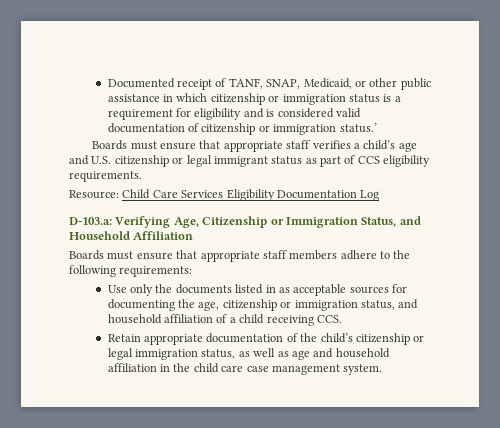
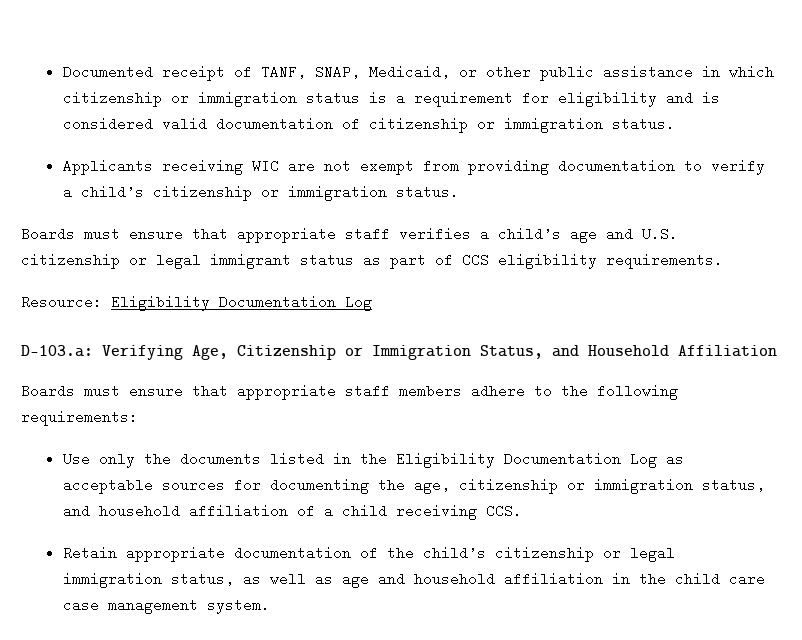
- Documented receipt of TANF, SNAP, Medicaid, or other public assistance in which citizenship or immigration status is a requirement for eligibility and is considered valid documentation of citizenship or immigration status.’
+ Documented receipt of TANF, SNAP, Medicaid, or other public assistance in which citizenship or immigration status is a requirement for eligibility and is considered valid documentation of citizenship or immigration status.
+ Applicants receiving WIC are not exempt from providing documentation to verify a child’s citizenship or immigration status.
- Resource: Child Care Services Eligibility Documentation Log
+ Resource: Eligibility Documentation Log
- Use only the documents listed in as acceptable sources for documenting the age, citizenship or immigration status, and household affiliation of a child receiving CCS.
+ Use only the documents listed in the Eligibility Documentation Log as acceptable sources for documenting the age, citizenship or immigration status, and household affiliation of a child receiving CCS.

